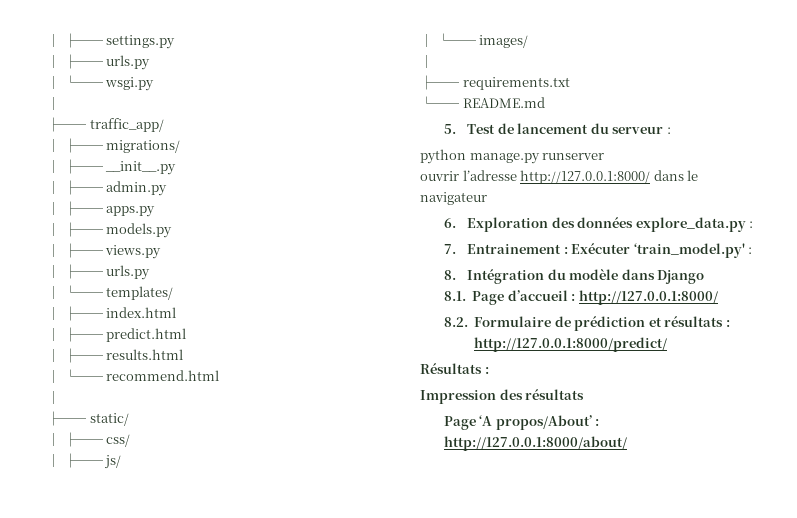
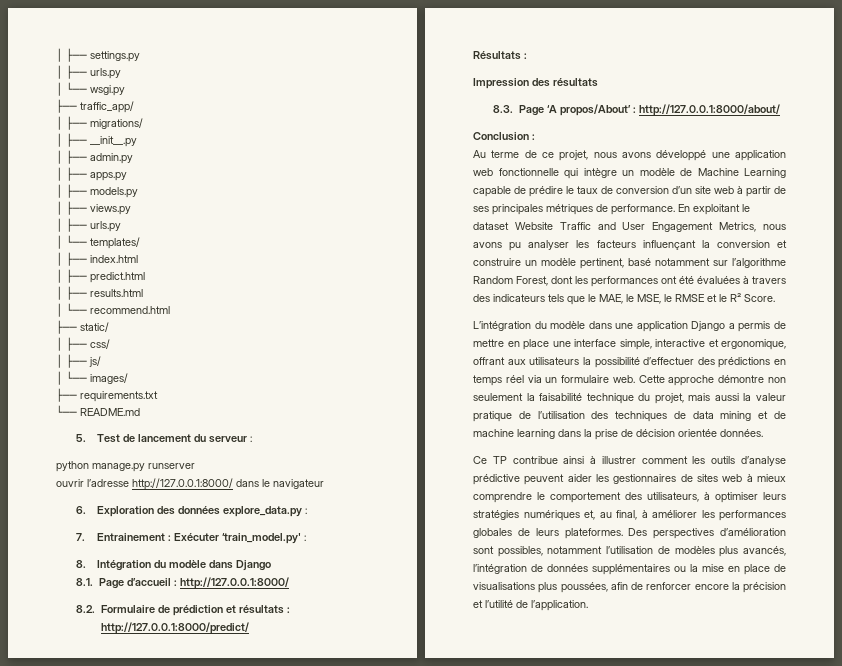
  │ └── wsgi.py
- │
  │ └── recommend.html
- │
  │ └── images/
- │
- Page ‘A propos/About’ : http://127.0.0.1:8000/about/
+ 8.3. Page ‘A propos/About’ : http://127.0.0.1:8000/about/
+ Conclusion :
+ Au terme de ce projet, nous avons développé une application web fonctionnelle qui intègre un modèle de Machine Learning capable de prédire le taux de conversion d’un site web à partir de ses principales métriques de performance. En exploitant le dataset Website Traffic and User Engagement Metrics, nous avons pu analyser les facteurs influençant la conversion et construire un modèle pertinent, basé notamment sur l’algorithme Random Forest, dont les performances ont été évaluées à travers des indicateurs tels que le MAE, le MSE, le RMSE et le R² Score.
+ L’intégration du modèle dans une application Django a permis de mettre en place une interface simple, interactive et ergonomique, offrant aux utilisateurs la possibilité d’effectuer des prédictions en temps réel via un formulaire web. Cette approche démontre non seulement la faisabilité technique du projet, mais aussi la valeur pratique de l’utilisation des techniques de data mining et de machine learning dans la prise de décision orientée données.
+ Ce TP contribue ainsi à illustrer comment les outils d’analyse prédictive peuvent aider les gestionnaires de sites web à mieux comprendre le comportement des utilisateurs, à optimiser leurs stratégies numériques et, au final, à améliorer les performances globales de leurs plateformes. Des perspectives d’amélioration sont possibles, notamment l’utilisation de modèles plus avancés, l’intégration de données supplémentaires ou la mise en place de visualisations plus poussées, afin de renforcer encore la précision et l’utilité de l’application.

